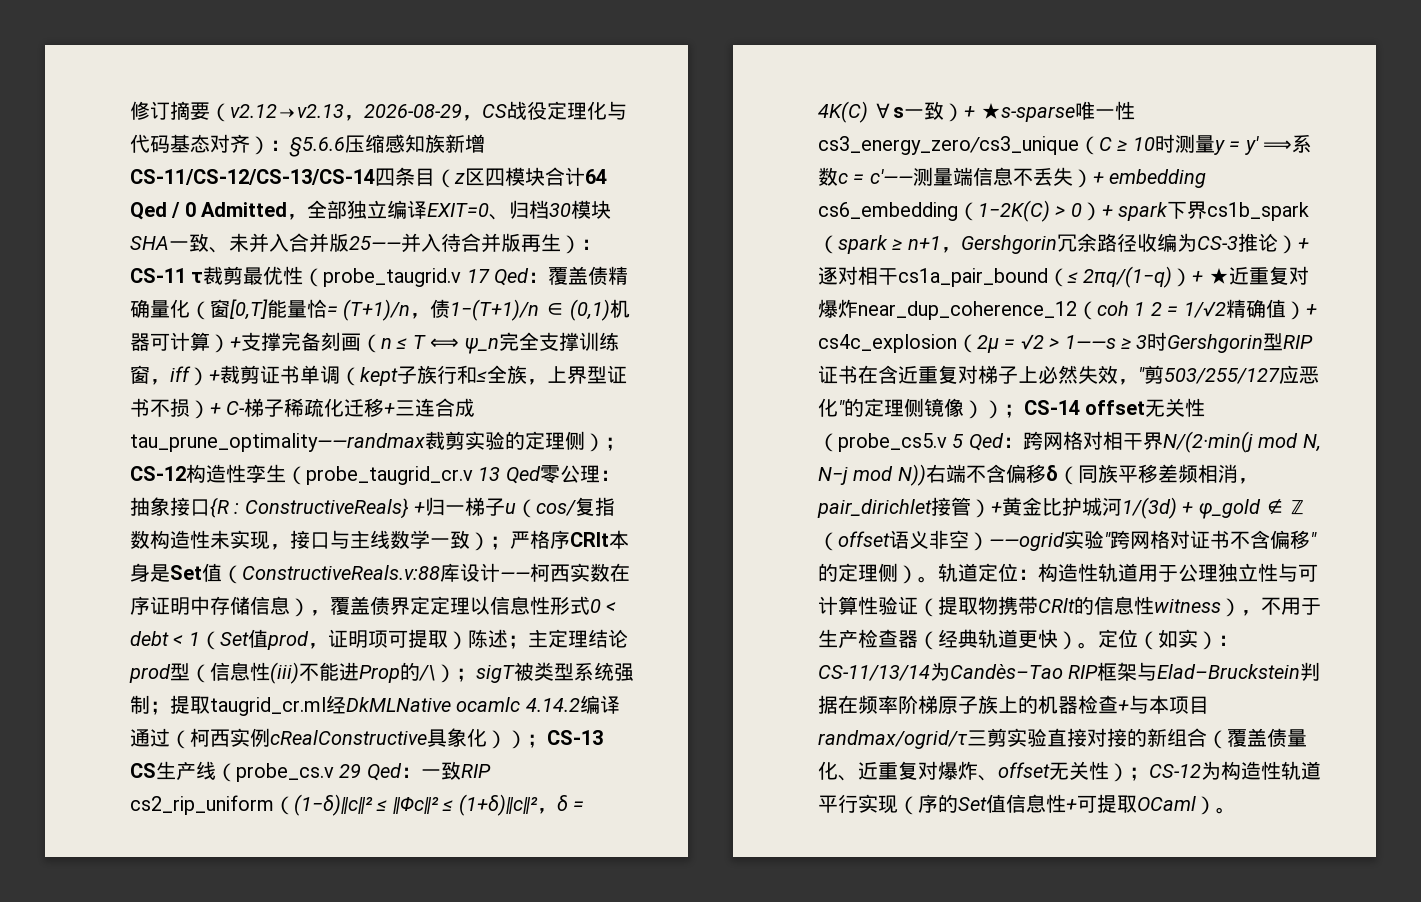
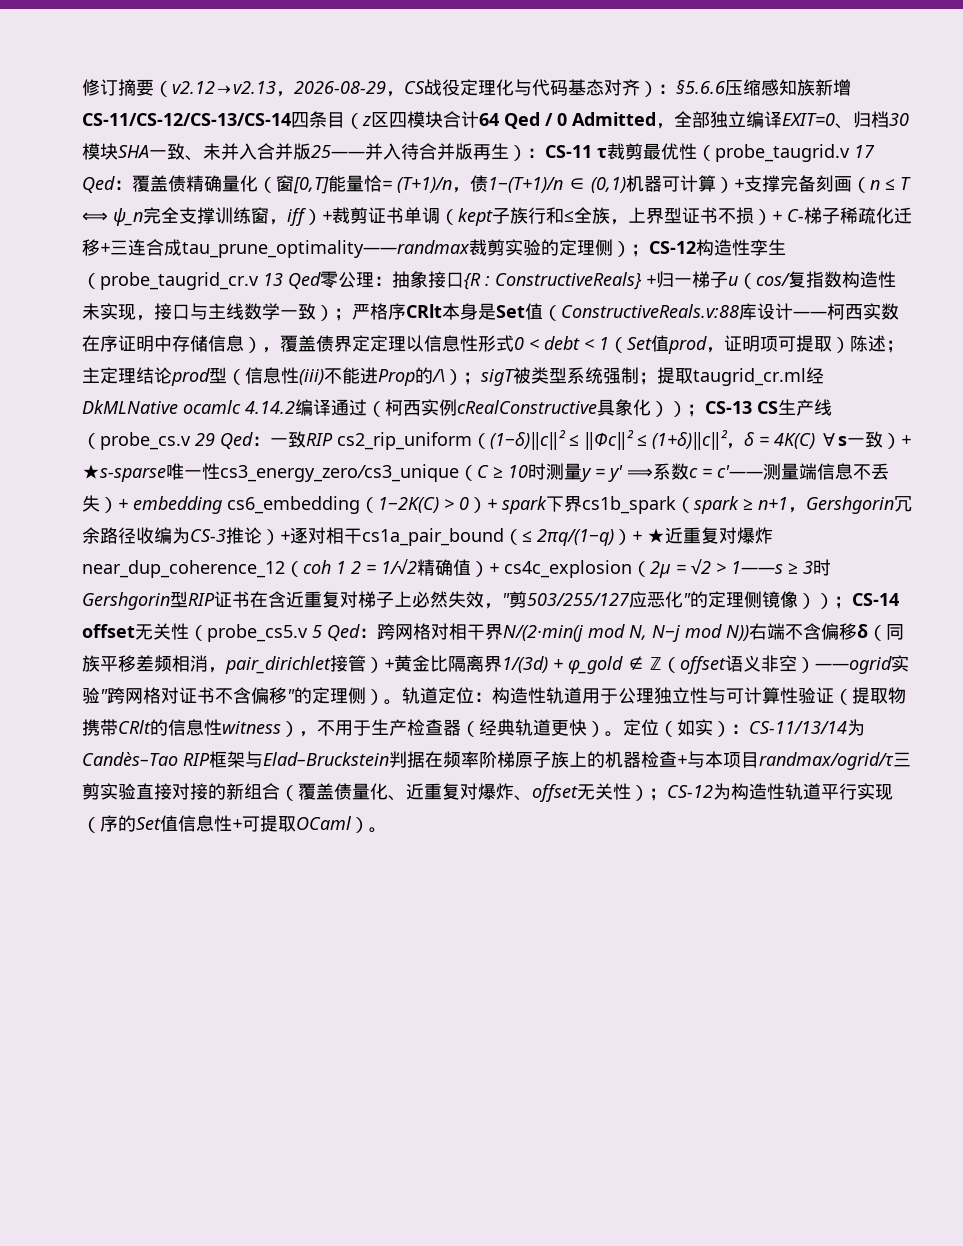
- 跨网格对相干界N/(2·min(j mod N, N−j mod N))右端不含偏移δ（同族平移差频相消，pair_dirichlet接管）+黄金比护城河1/(3d) + φ_gold ∉ ℤ（offset语义非空）——ogrid实验"跨网格对证书不含偏移"的定理侧）。
+ 跨网格对相干界N/(2·min(j mod N, N−j mod N))右端不含偏移δ（同族平移差频相消，pair_dirichlet接管）+黄金比隔离界1/(3d) + φ_gold ∉ ℤ（offset语义非空）——ogrid实验"跨网格对证书不含偏移"的定理侧）。

